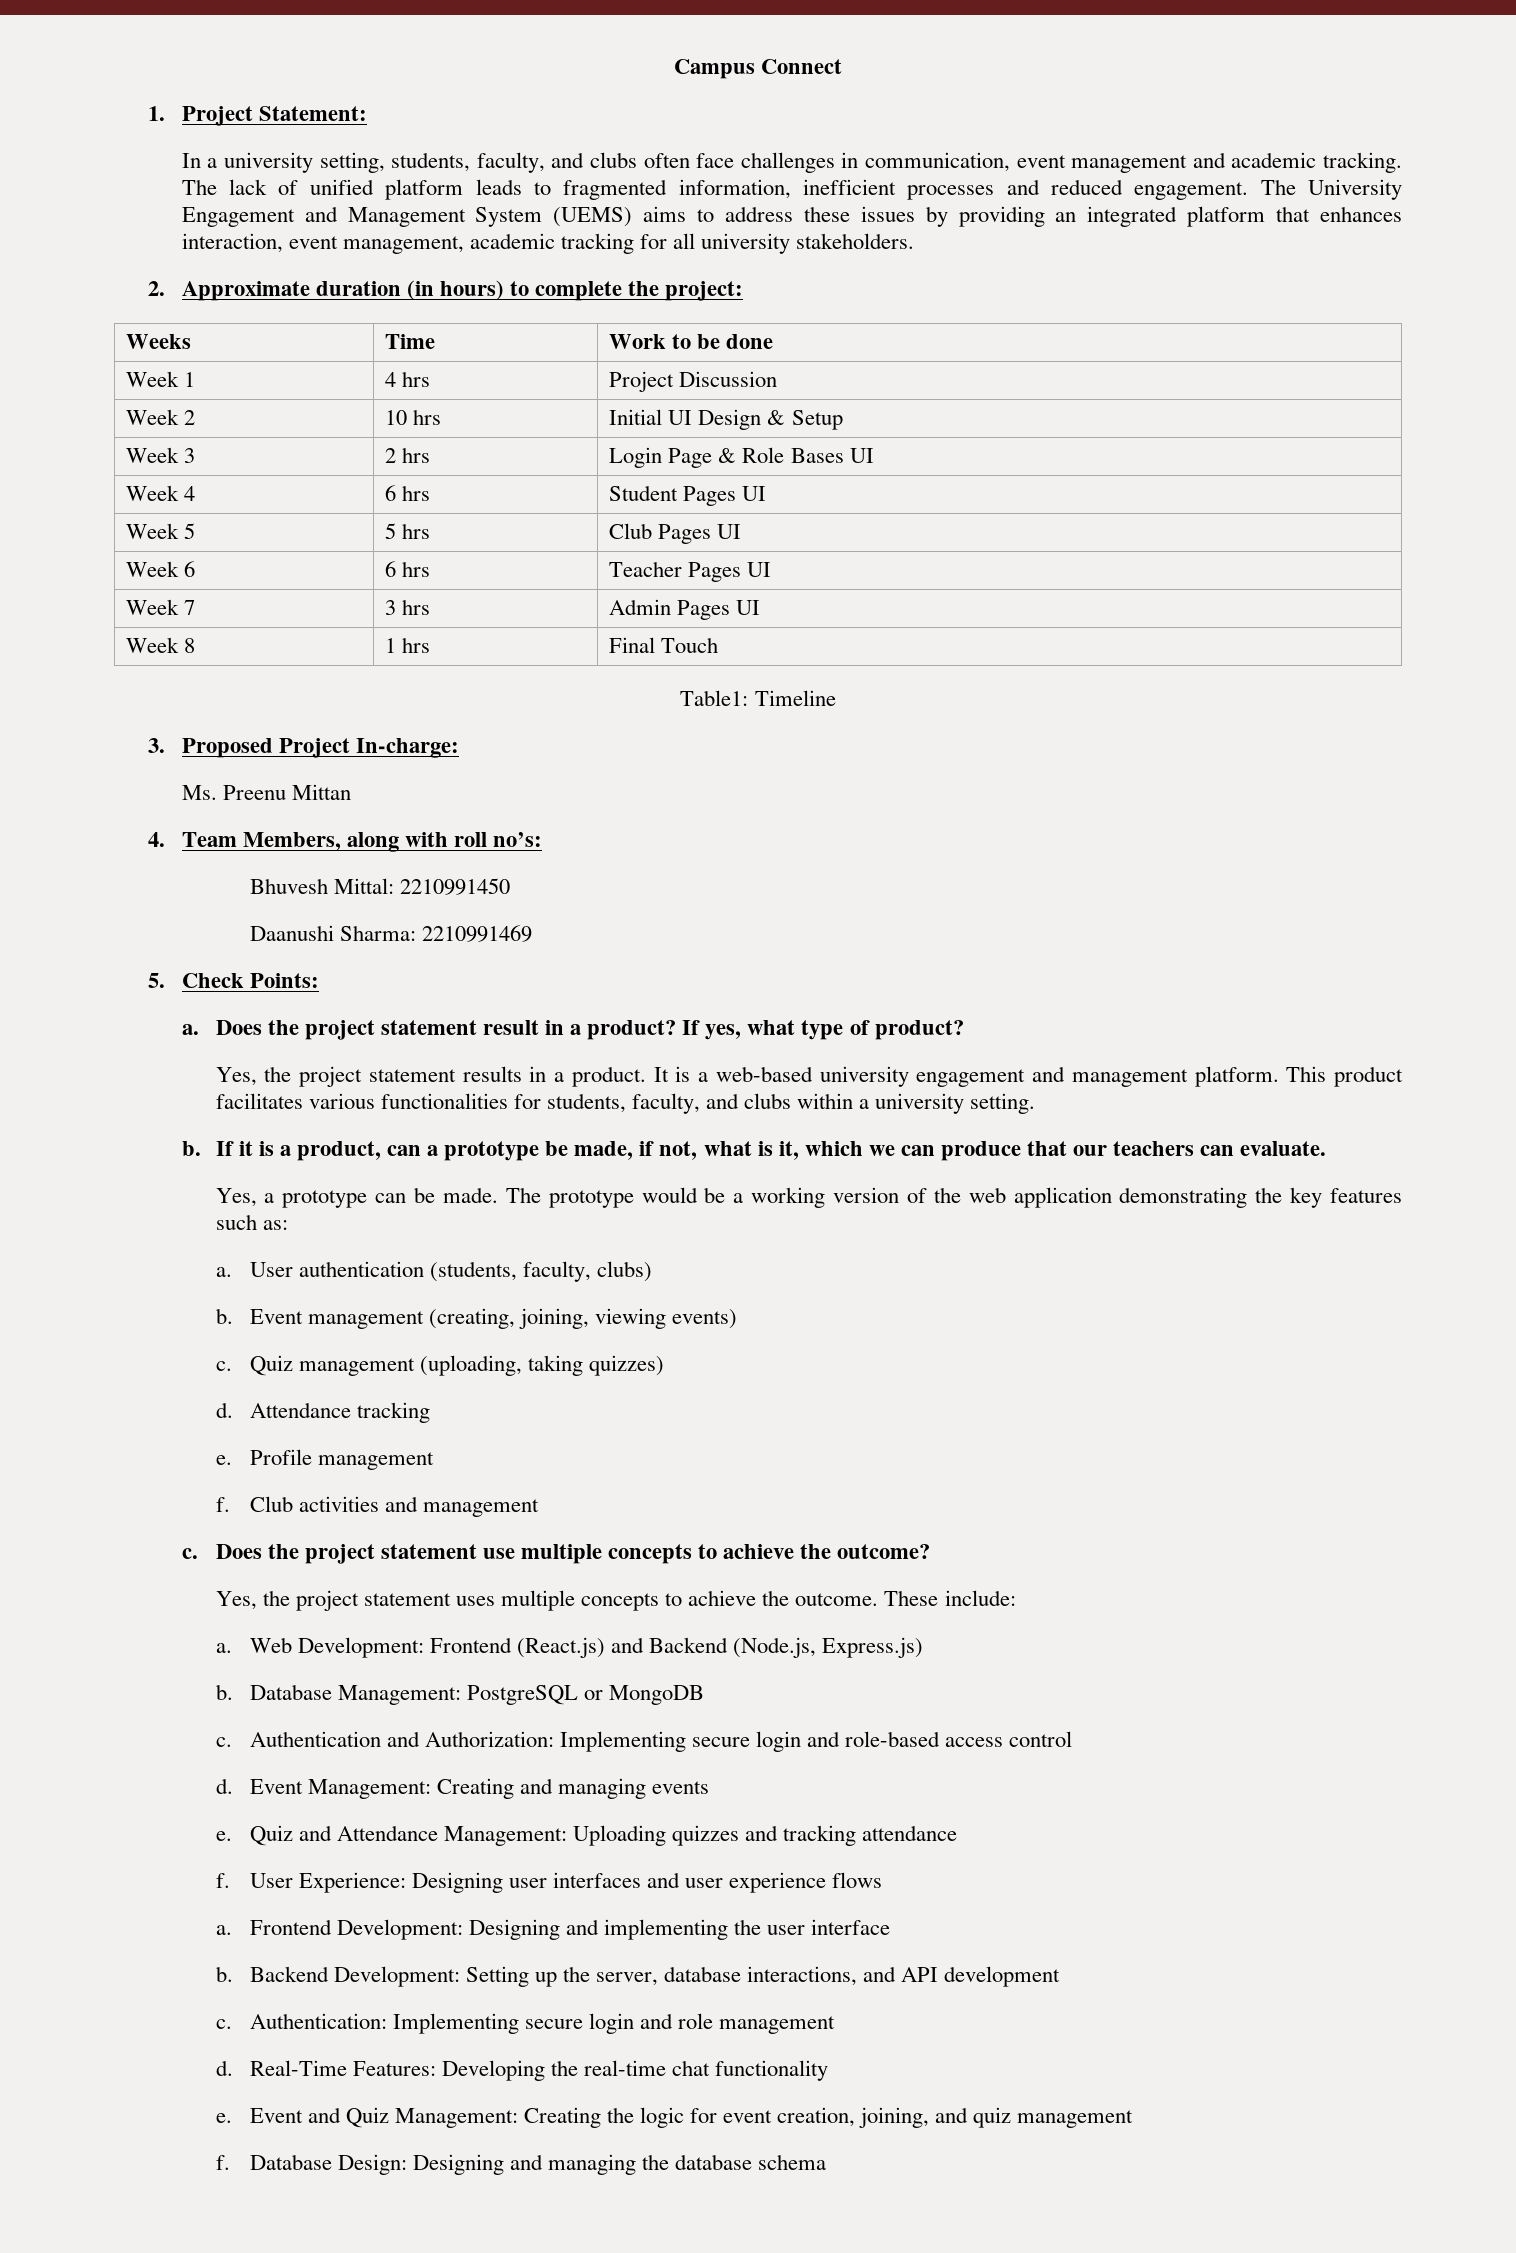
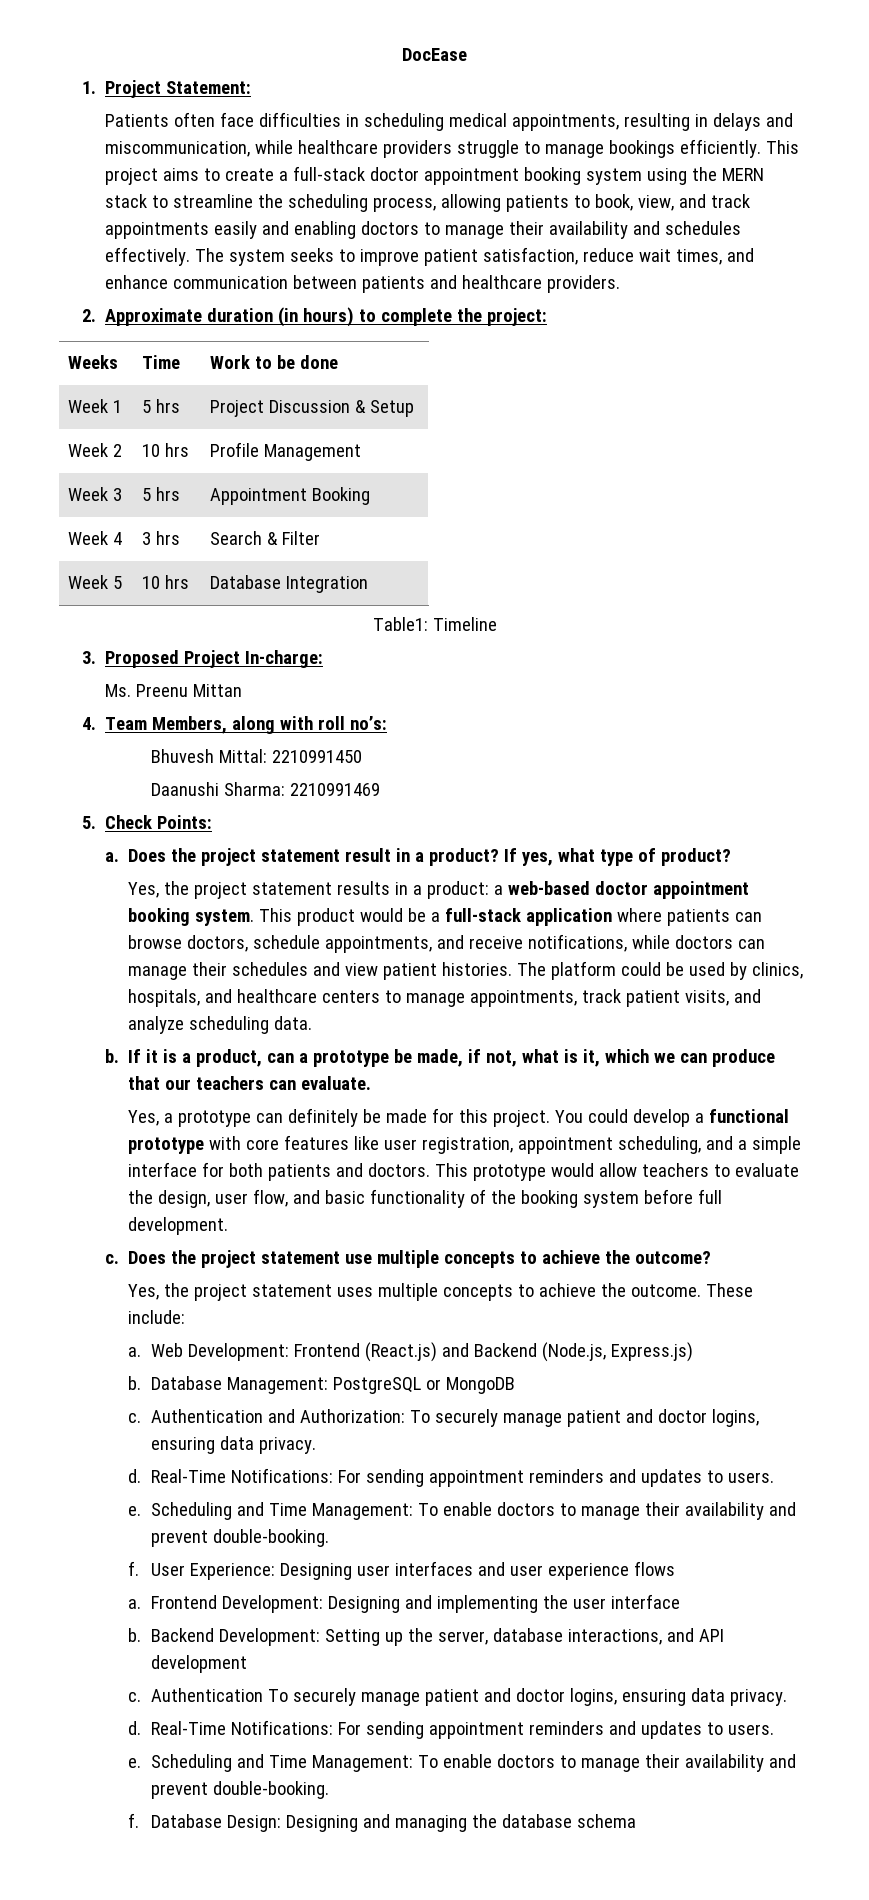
- Campus Connect
+ DocEase
- In a university setting, students, faculty, and clubs often face challenges in communication, event management and academic tracking. The lack of unified platform leads to fragmented information, inefficient processes and reduced engagement. The University Engagement and Management System (UEMS) aims to address these issues by providing an integrated platform that enhances interaction, event management, academic tracking for all university stakeholders.
+ Patients often face difficulties in scheduling medical appointments, resulting in delays and miscommunication, while healthcare providers struggle to manage bookings efficiently. This project aims to create a full-stack doctor appointment booking system using the MERN stack to streamline the scheduling process, allowing patients to book, view, and track appointments easily and enabling doctors to manage their availability and schedules effectively. The system seeks to improve patient satisfaction, reduce wait times, and enhance communication between patients and healthcare providers.
- Week 1 | 4 hrs | Project Discussion
+ Week 1 | 5 hrs | Project Discussion & Setup
- Week 2 | 10 hrs | Initial UI Design & Setup
+ Week 2 | 10 hrs | Profile Management
- Week 3 | 2 hrs | Login Page & Role Bases UI
+ Week 3 | 5 hrs | Appointment Booking
- Week 4 | 6 hrs | Student Pages UI
+ Week 4 | 3 hrs | Search & Filter
- Week 5 | 5 hrs | Club Pages UI
- Week 6 | 6 hrs | Teacher Pages UI
- Week 7 | 3 hrs | Admin Pages UI
- Week 8 | 1 hrs | Final Touch
+ Week 5 | 10 hrs | Database Integration
- Yes, the project statement results in a product. It is a web-based university engagement and management platform. This product facilitates various functionalities for students, faculty, and clubs within a university setting.
+ Yes, the project statement results in a product: a web-based doctor appointment booking system. This product would be a full-stack application where patients can browse doctors, schedule appointments, and receive notifications, while doctors can manage their schedules and view patient histories. The platform could be used by clinics, hospitals, and healthcare centers to manage appointments, track patient visits, and analyze scheduling data.
- Yes, a prototype can be made. The prototype would be a working version of the web application demonstrating the key features such as:
- a. User authentication (students, faculty, clubs)
- b. Event management (creating, joining, viewing events)
- c. Quiz management (uploading, taking quizzes)
- d. Attendance tracking
- e. Profile management
- f. Club activities and management
+ Yes, a prototype can definitely be made for this project. You could develop a functional prototype with core features like user registration, appointment scheduling, and a simple interface for both patients and doctors. This prototype would allow teachers to evaluate the design, user flow, and basic functionality of the booking system before full development.
- Authentication and Authorization: Implementing secure login and role-based access control
- d. Event Management: Creating and managing events
- e. Quiz and Attendance Management: Uploading quizzes and tracking attendance
+ Authentication and Authorization: To securely manage patient and doctor logins, ensuring data privacy.
+ d. Real-Time Notifications: For sending appointment reminders and updates to users.
+ e. Scheduling and Time Management: To enable doctors to manage their availability and prevent double-booking.
- Authentication: Implementing secure login and role management
- d. Real-Time Features: Developing the real-time chat functionality
- e. Event and Quiz Management: Creating the logic for event creation, joining, and quiz management
+ Authentication To securely manage patient and doctor logins, ensuring data privacy.
+ d. Real-Time Notifications: For sending appointment reminders and updates to users.
+ e. Scheduling and Time Management: To enable doctors to manage their availability and prevent double-booking.

